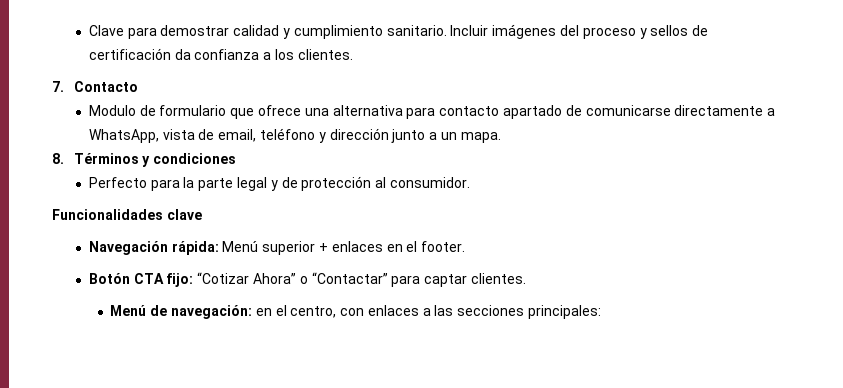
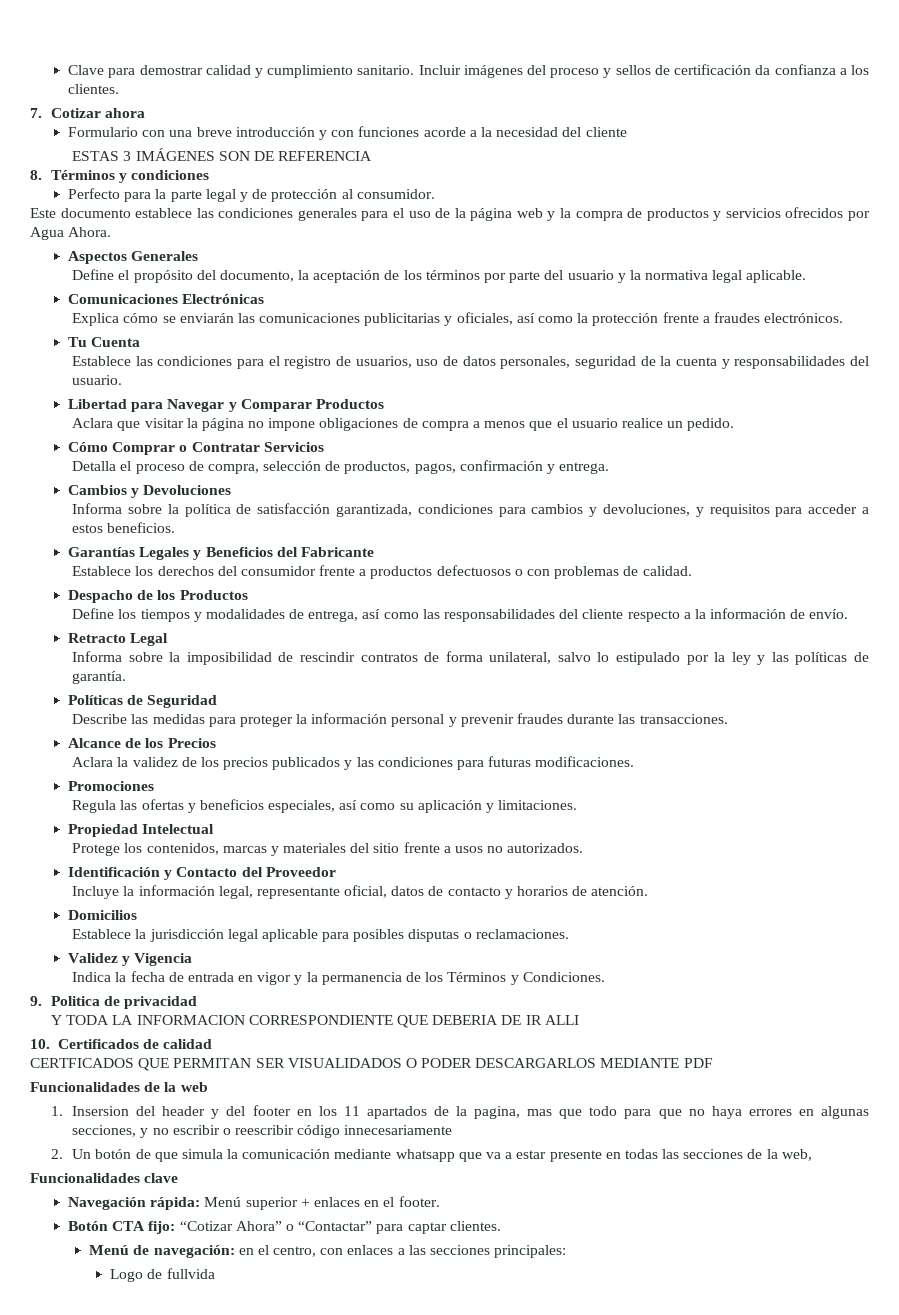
- 7. Contacto
- Modulo de formulario que ofrece una alternativa para contacto apartado de comunicarse directamente a WhatsApp, vista de email, teléfono y dirección junto a un mapa.
+ 7. Cotizar ahora
+ Formulario con una breve introducción y con funciones acorde a la necesidad del cliente
+ ESTAS 3 IMÁGENES SON DE REFERENCIA
+ Este documento establece las condiciones generales para el uso de la página web y la compra de productos y servicios ofrecidos por Agua Ahora.
+ Aspectos Generales
+ Define el propósito del documento, la aceptación de los términos por parte del usuario y la normativa legal aplicable.
+ Comunicaciones Electrónicas
+ Explica cómo se enviarán las comunicaciones publicitarias y oficiales, así como la protección frente a fraudes electrónicos.
+ Tu Cuenta
+ Establece las condiciones para el registro de usuarios, uso de datos personales, seguridad de la cuenta y responsabilidades del usuario.
+ Libertad para Navegar y Comparar Productos
+ Aclara que visitar la página no impone obligaciones de compra a menos que el usuario realice un pedido.
+ Cómo Comprar o Contratar Servicios
+ Detalla el proceso de compra, selección de productos, pagos, confirmación y entrega.
+ Cambios y Devoluciones
+ Informa sobre la política de satisfacción garantizada, condiciones para cambios y devoluciones, y requisitos para acceder a estos beneficios.
+ Garantías Legales y Beneficios del Fabricante
+ Establece los derechos del consumidor frente a productos defectuosos o con problemas de calidad.
+ Despacho de los Productos
+ Define los tiempos y modalidades de entrega, así como las responsabilidades del cliente respecto a la información de envío.
+ Retracto Legal
+ Informa sobre la imposibilidad de rescindir contratos de forma unilateral, salvo lo estipulado por la ley y las políticas de garantía.
+ Políticas de Seguridad
+ Describe las medidas para proteger la información personal y prevenir fraudes durante las transacciones.
+ Alcance de los Precios
+ Aclara la validez de los precios publicados y las condiciones para futuras modificaciones.
+ Promociones
+ Regula las ofertas y beneficios especiales, así como su aplicación y limitaciones.
+ Propiedad Intelectual
+ Protege los contenidos, marcas y materiales del sitio frente a usos no autorizados.
+ Identificación y Contacto del Proveedor
+ Incluye la información legal, representante oficial, datos de contacto y horarios de atención.
+ Domicilios
+ Establece la jurisdicción legal aplicable para posibles disputas o reclamaciones.
+ Validez y Vigencia
+ Indica la fecha de entrada en vigor y la permanencia de los Términos y Condiciones.
+ 9. Politica de privacidad
+ Y TODA LA INFORMACION CORRESPONDIENTE QUE DEBERIA DE IR ALLI
+ 10. Certificados de calidad
+ CERTFICADOS QUE PERMITAN SER VISUALIDADOS O PODER DESCARGARLOS MEDIANTE PDF
+ Funcionalidades de la web
+ 1. Insersion del header y del footer en los 11 apartados de la pagina, mas que todo para que no haya errores en algunas secciones, y no escribir o reescribir código innecesariamente
+ 2. Un botón de que simula la comunicación mediante whatsapp que va a estar presente en todas las secciones de la web,
+ Logo de fullvida

